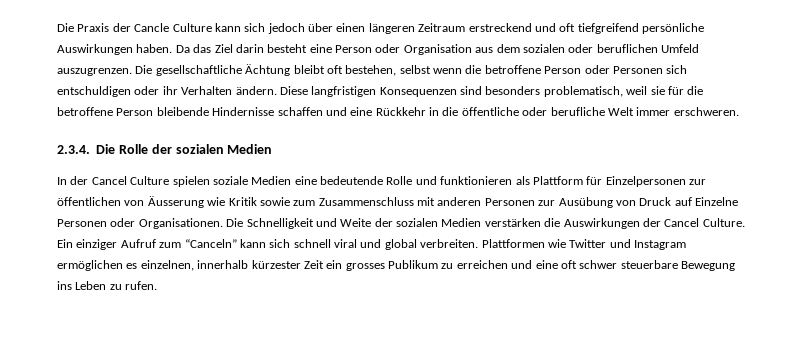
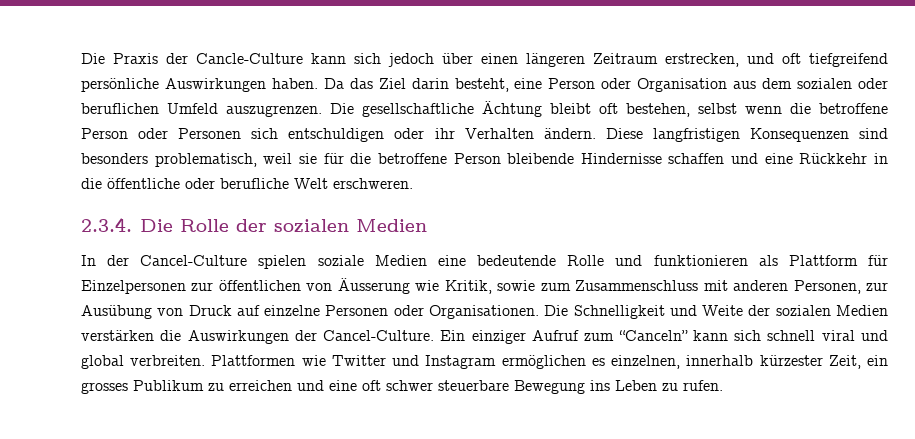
- Die Praxis der Cancle Culture kann sich jedoch über einen längeren Zeitraum erstreckend und oft tiefgreifend persönliche Auswirkungen haben.
+ Die Praxis der Cancle-Culture kann sich jedoch über einen längeren Zeitraum erstrecken, und oft tiefgreifend persönliche Auswirkungen haben.
- Da das Ziel darin besteht eine Person oder Organisation aus dem sozialen oder beruflichen Umfeld auszugrenzen.
+ Da das Ziel darin besteht, eine Person oder Organisation aus dem sozialen oder beruflichen Umfeld auszugrenzen.
- Diese langfristigen Konsequenzen sind besonders problematisch, weil sie für die betroffene Person bleibende Hindernisse schaffen und eine Rückkehr in die öffentliche oder berufliche Welt immer erschweren.
+ Diese langfristigen Konsequenzen sind besonders problematisch, weil sie für die betroffene Person bleibende Hindernisse schaffen und eine Rückkehr in die öffentliche oder berufliche Welt erschweren.
- In der Cancel Culture spielen soziale Medien eine bedeutende Rolle und funktionieren als Plattform für Einzelpersonen zur öffentlichen von Äusserung wie Kritik sowie zum Zusammenschluss mit anderen Personen zur Ausübung von Druck auf Einzelne Personen oder Organisationen.
+ In der Cancel-Culture spielen soziale Medien eine bedeutende Rolle und funktionieren als Plattform für Einzelpersonen zur öffentlichen von Äusserung wie Kritik, sowie zum Zusammenschluss mit anderen Personen, zur Ausübung von Druck auf einzelne Personen oder Organisationen.
- Die Schnelligkeit und Weite der sozialen Medien verstärken die Auswirkungen der Cancel Culture.
+ Die Schnelligkeit und Weite der sozialen Medien verstärken die Auswirkungen der Cancel-Culture.
- Plattformen wie Twitter und Instagram ermöglichen es einzelnen, innerhalb kürzester Zeit ein grosses Publikum zu erreichen und eine oft schwer steuerbare Bewegung ins Leben zu rufen.
+ Plattformen wie Twitter und Instagram ermöglichen es einzelnen, innerhalb kürzester Zeit, ein grosses Publikum zu erreichen und eine oft schwer steuerbare Bewegung ins Leben zu rufen.

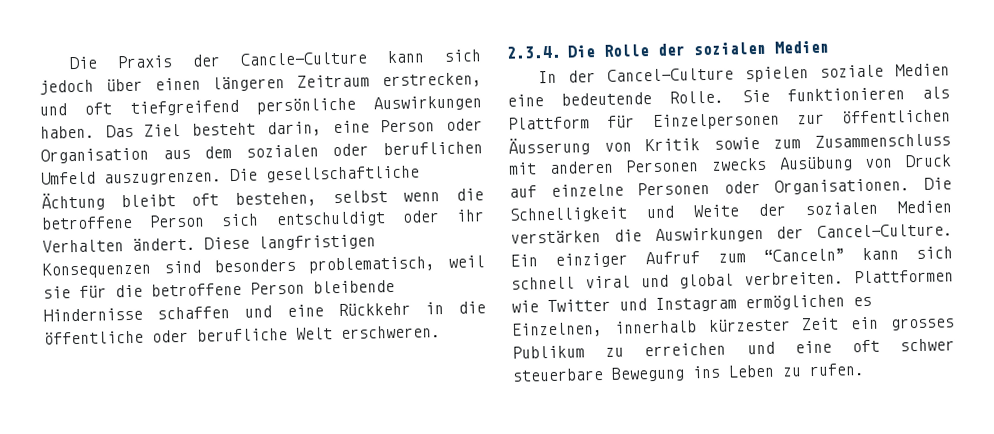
- Da das Ziel darin besteht, eine Person oder Organisation aus dem sozialen oder beruflichen Umfeld auszugrenzen.
+ Das Ziel besteht darin, eine Person oder Organisation aus dem sozialen oder beruflichen Umfeld auszugrenzen.
- Die gesellschaftliche Ächtung bleibt oft bestehen, selbst wenn die betroffene Person oder Personen sich entschuldigen oder ihr Verhalten ändern.
+ Die gesellschaftliche Ächtung bleibt oft bestehen, selbst wenn die betroffene Person sich entschuldigt oder ihr Verhalten ändert.
- In der Cancel-Culture spielen soziale Medien eine bedeutende Rolle und funktionieren als Plattform für Einzelpersonen zur öffentlichen von Äusserung wie Kritik, sowie zum Zusammenschluss mit anderen Personen, zur Ausübung von Druck auf einzelne Personen oder Organisationen.
+ In der Cancel-Culture spielen soziale Medien eine bedeutende Rolle. Sie funktionieren als Plattform für Einzelpersonen zur öffentlichen Äusserung von Kritik sowie zum Zusammenschluss mit anderen Personen zwecks Ausübung von Druck auf einzelne Personen oder Organisationen.
- Plattformen wie Twitter und Instagram ermöglichen es einzelnen, innerhalb kürzester Zeit, ein grosses Publikum zu erreichen und eine oft schwer steuerbare Bewegung ins Leben zu rufen.
+ Plattformen wie Twitter und Instagram ermöglichen es Einzelnen, innerhalb kürzester Zeit ein grosses Publikum zu erreichen und eine oft schwer steuerbare Bewegung ins Leben zu rufen.

